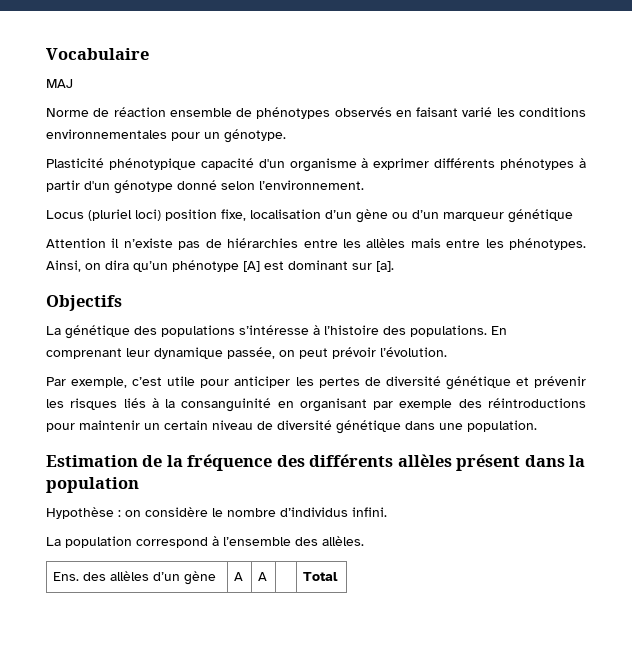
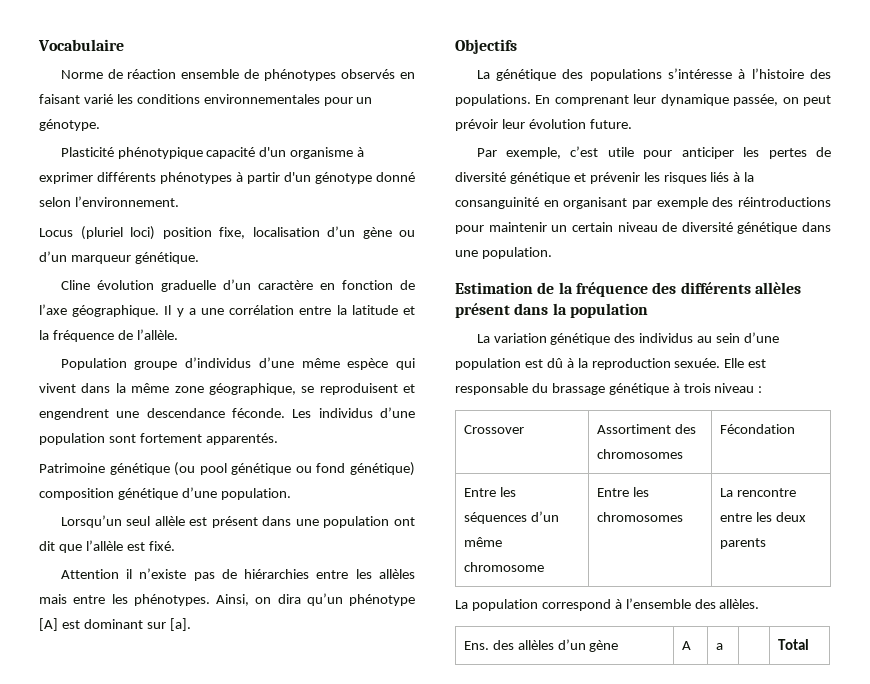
- MAJ
- Locus (pluriel loci) position fixe, localisation d’un gène ou d’un marqueur génétique
+ Locus (pluriel loci) position fixe, localisation d’un gène ou d’un marqueur génétique.
+ Cline évolution graduelle d’un caractère en fonction de l’axe géographique. Il y a une corrélation entre la latitude et la fréquence de l’allèle.
+ Population groupe d’individus d’une même espèce qui vivent dans la même zone géographique, se reproduisent et engendrent une descendance féconde. Les individus d’une population sont fortement apparentés.
+ Patrimoine génétique (ou pool génétique ou fond génétique) composition génétique d’une population.
+ Lorsqu’un seul allèle est présent dans une population ont dit que l’allèle est fixé.
- En comprenant leur dynamique passée, on peut prévoir l’évolution.
+ En comprenant leur dynamique passée, on peut prévoir leur évolution future.
- Hypothèse : on considère le nombre d’individus infini.
+ La variation génétique des individus au sein d’une population est dû à la reproduction sexuée. Elle est responsable du brassage génétique à trois niveau :
+ Crossover | Assortiment des chromosomes | Fécondation
+ Entre les séquences d’un même chromosome | Entre les chromosomes | La rencontre entre les deux parents
- Ens. des allèles d’un gène | A | A | | Total
+ Ens. des allèles d’un gène | A | a | | Total

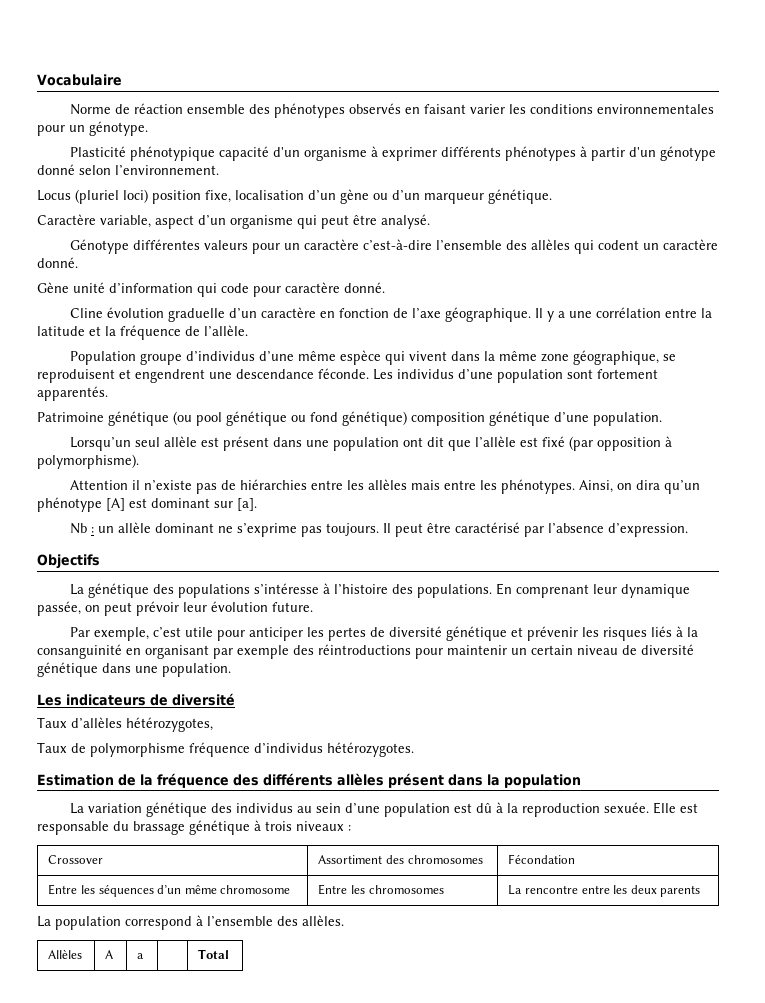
- Norme de réaction ensemble de phénotypes observés en faisant varié les conditions environnementales pour un génotype.
+ Norme de réaction ensemble des phénotypes observés en faisant varier les conditions environnementales pour un génotype.
+ Caractère variable, aspect d’un organisme qui peut être analysé.
+ Génotype différentes valeurs pour un caractère c’est-à-dire l’ensemble des allèles qui codent un caractère donné.
+ Gène unité d’information qui code pour caractère donné.
- Lorsqu’un seul allèle est présent dans une population ont dit que l’allèle est fixé.
+ Lorsqu’un seul allèle est présent dans une population ont dit que l’allèle est fixé (par opposition à polymorphisme).
+ Nb : un allèle dominant ne s’exprime pas toujours. Il peut être caractérisé par l’absence d’expression.
+ Les indicateurs de diversité
+ Taux d’allèles hétérozygotes,
+ Taux de polymorphisme fréquence d’individus hétérozygotes.
- Elle est responsable du brassage génétique à trois niveau :
+ Elle est responsable du brassage génétique à trois niveaux :
- Ens. des allèles d’un gène | A | a | | Total
+ Allèles | A | a | | Total

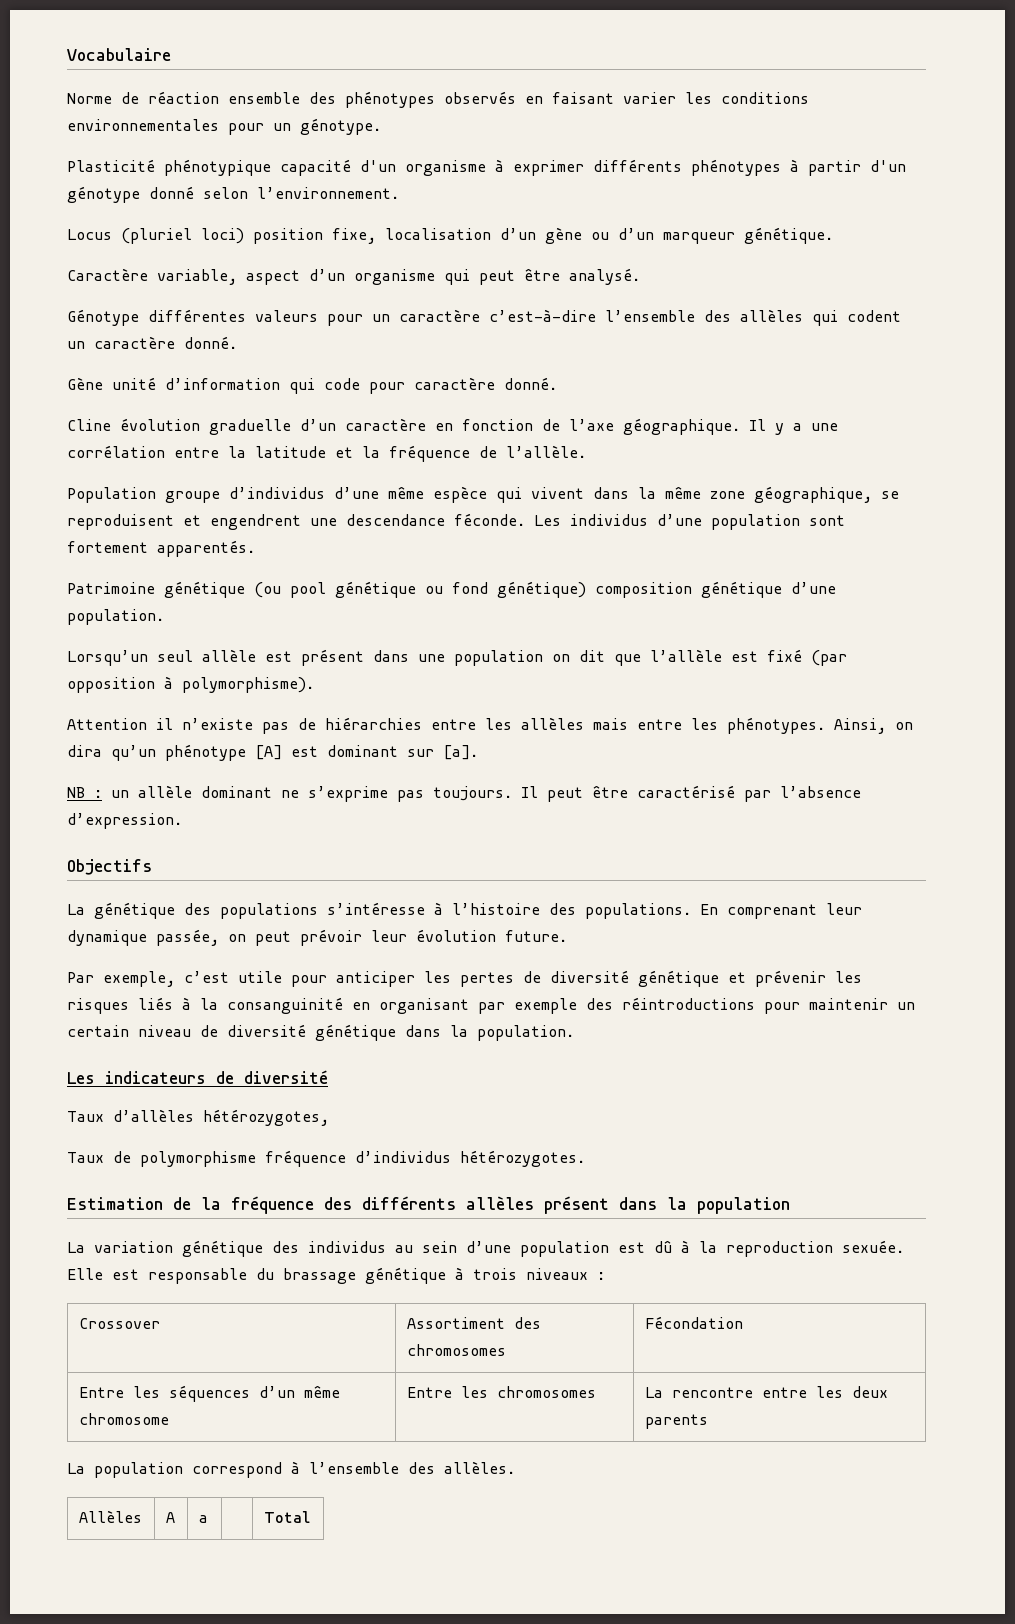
- Lorsqu’un seul allèle est présent dans une population ont dit que l’allèle est fixé (par opposition à polymorphisme).
+ Lorsqu’un seul allèle est présent dans une population on dit que l’allèle est fixé (par opposition à polymorphisme).
- Nb : un allèle dominant ne s’exprime pas toujours.
+ NB : un allèle dominant ne s’exprime pas toujours.
- Par exemple, c’est utile pour anticiper les pertes de diversité génétique et prévenir les risques liés à la consanguinité en organisant par exemple des réintroductions pour maintenir un certain niveau de diversité génétique dans une population.
+ Par exemple, c’est utile pour anticiper les pertes de diversité génétique et prévenir les risques liés à la consanguinité en organisant par exemple des réintroductions pour maintenir un certain niveau de diversité génétique dans la population.

